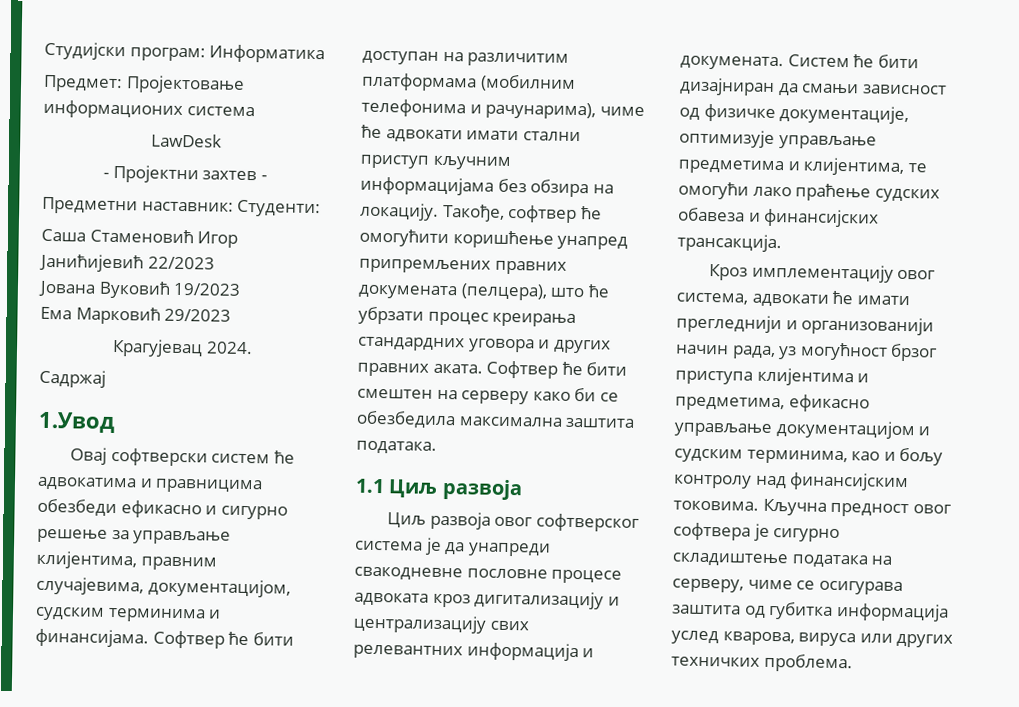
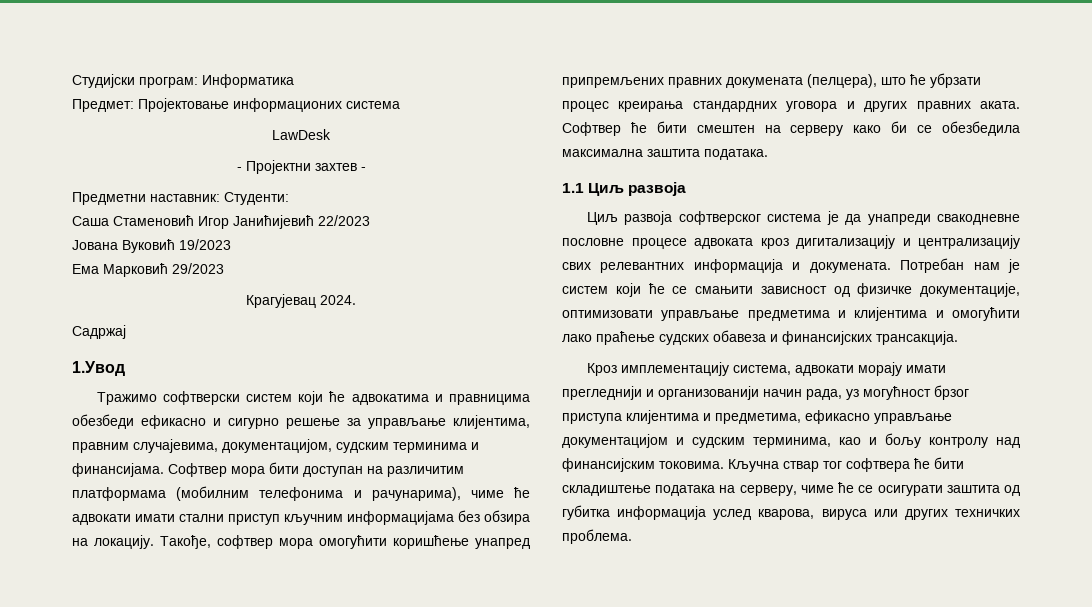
- Овај софтверски систем ће адвокатима и правницима обезбеди ефикасно и сигурно решење за управљање клијентима, правним случајевима, документацијом, судским терминима и финансијама.
+ Тражимо софтверски систем који ће адвокатима и правницима обезбеди ефикасно и сигурно решење за управљање клијентима, правним случајевима, документацијом, судским терминима и финансијама.
- Софтвер ће бити доступан на различитим платформама (мобилним телефонима и рачунарима), чиме ће адвокати имати стални приступ кључним информацијама без обзира на локацију.
+ Софтвер мора бити доступан на различитим платформама (мобилним телефонима и рачунарима), чиме ће адвокати имати стални приступ кључним информацијама без обзира на локацију.
- Такође, софтвер ће омогућити коришћење унапред припремљених правних докумената (пелцера), што ће убрзати процес креирања стандардних уговора и других правних аката.
+ Такође, софтвер мора омогућити коришћење унапред припремљених правних докумената (пелцера), што ће убрзати процес креирања стандардних уговора и других правних аката.
- Циљ развоја овог софтверског система је да унапреди свакодневне пословне процесе адвоката кроз дигитализацију и централизацију свих релевантних информација и докумената.
+ Циљ развоја софтверског система је да унапреди свакодневне пословне процесе адвоката кроз дигитализацију и централизацију свих релевантних информација и докумената.
- Систем ће бити дизајниран да смањи зависност од физичке документације, оптимизује управљање предметима и клијентима, те омогући лако праћење судских обавеза и финансијских трансакција.
+ Потребан нам је систем који ће се смањити зависност од физичке документације, оптимизовати управљање предметима и клијентима и омогућити лако праћење судских обавеза и финансијских трансакција.
- Кроз имплементацију овог система, адвокати ће имати прегледнији и организованији начин рада, уз могућност брзог приступа клијентима и предметима, ефикасно управљање документацијом и судским терминима, као и бољу контролу над финансијским токовима.
+ Кроз имплементацију система, адвокати морају имати прегледнији и организованији начин рада, уз могућност брзог приступа клијентима и предметима, ефикасно управљање документацијом и судским терминима, као и бољу контролу над финансијским токовима.
- Кључна предност овог софтвера је сигурно складиштење података на серверу, чиме се осигурава заштита од губитка информација услед кварова, вируса или других техничких проблема.
+ Кључна ствар тог софтвера ће бити складиштење података на серверу, чиме ће се осигурати заштита од губитка информација услед кварова, вируса или других техничких проблема.

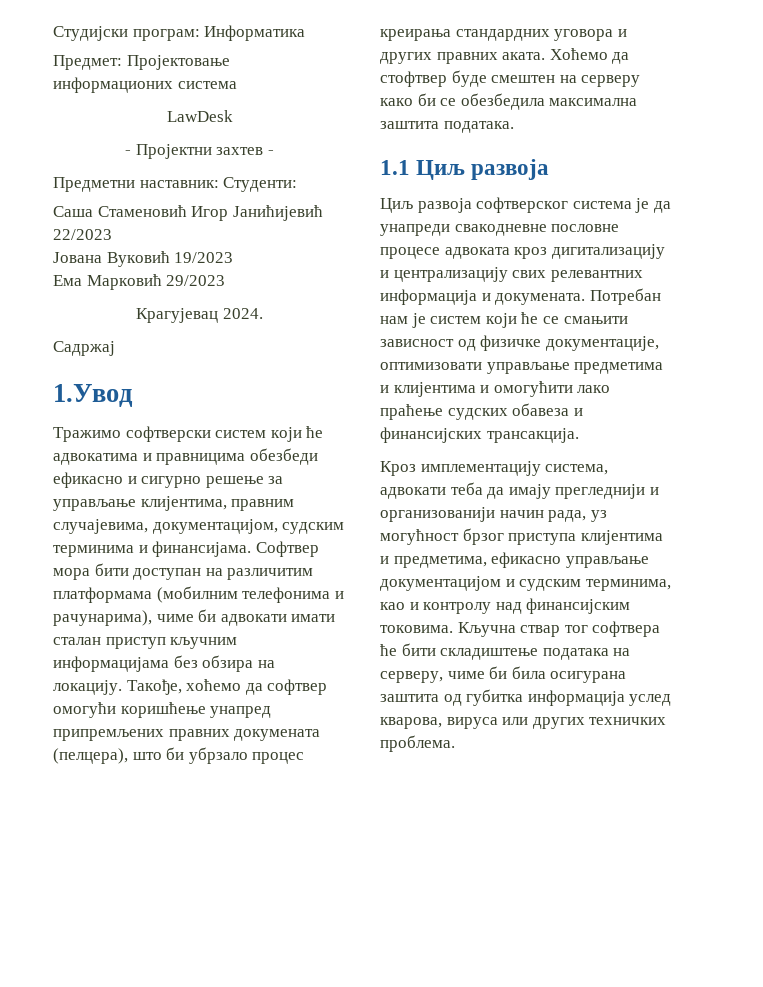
- Софтвер мора бити доступан на различитим платформама (мобилним телефонима и рачунарима), чиме ће адвокати имати стални приступ кључним информацијама без обзира на локацију.
+ Софтвер мора бити доступан на различитим платформама (мобилним телефонима и рачунарима), чиме би адвокати имати сталан приступ кључним информацијама без обзира на локацију.
- Такође, софтвер мора омогућити коришћење унапред припремљених правних докумената (пелцера), што ће убрзати процес креирања стандардних уговора и других правних аката.
+ Такође, хоћемо да софтвер омогући коришћење унапред припремљених правних докумената (пелцера), што би убрзало процес креирања стандардних уговора и других правних аката.
- Софтвер ће бити смештен на серверу како би се обезбедила максимална заштита података.
+ Хоћемо да стофтвер буде смештен на серверу како би се обезбедила максимална заштита података.
- Кроз имплементацију система, адвокати морају имати прегледнији и организованији начин рада, уз могућност брзог приступа клијентима и предметима, ефикасно управљање документацијом и судским терминима, као и бољу контролу над финансијским токовима.
+ Кроз имплементацију система, адвокати теба да имају прегледнији и организованији начин рада, уз могућност брзог приступа клијентима и предметима, ефикасно управљање документацијом и судским терминима, као и контролу над финансијским токовима.
- Кључна ствар тог софтвера ће бити складиштење података на серверу, чиме ће се осигурати заштита од губитка информација услед кварова, вируса или других техничких проблема.
+ Кључна ствар тог софтвера ће бити складиштење података на серверу, чиме би била осигурана заштита од губитка информација услед кварова, вируса или других техничких проблема.

